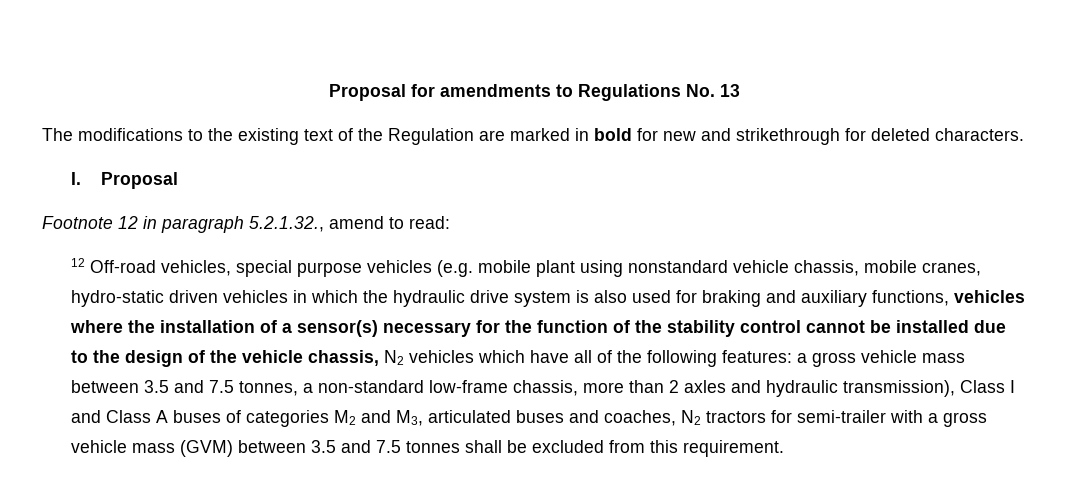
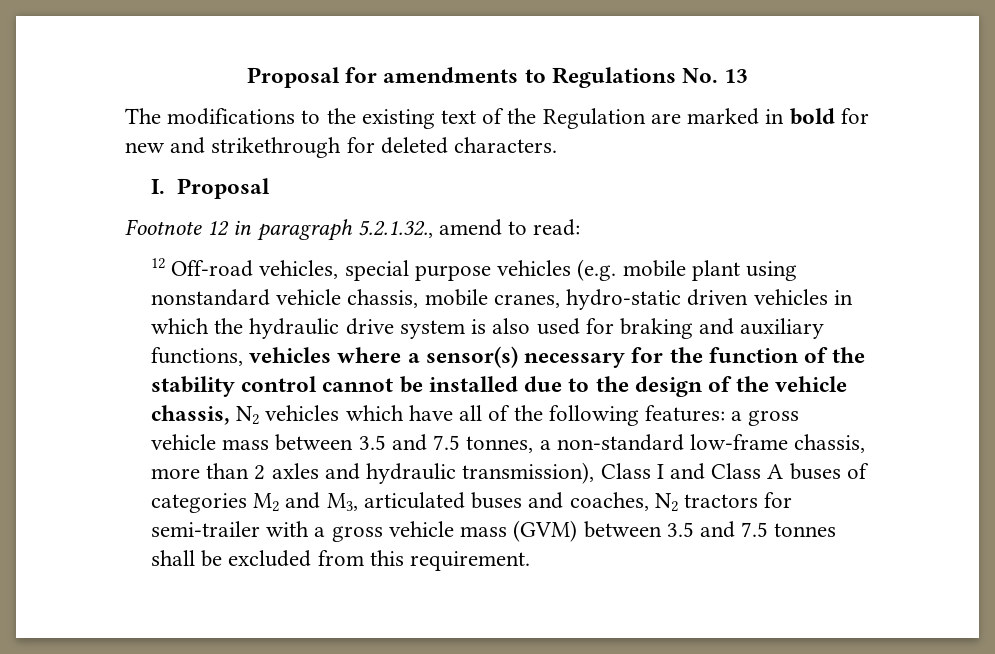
- 12 Off-road vehicles, special purpose vehicles (e.g. mobile plant using nonstandard vehicle chassis, mobile cranes, hydro-static driven vehicles in which the hydraulic drive system is also used for braking and auxiliary functions, vehicles where the installation of a sensor(s) necessary for the function of the stability control cannot be installed due to the design of the vehicle chassis, N2 vehicles which have all of the following features:
+ 12 Off-road vehicles, special purpose vehicles (e.g. mobile plant using nonstandard vehicle chassis, mobile cranes, hydro-static driven vehicles in which the hydraulic drive system is also used for braking and auxiliary functions, vehicles where a sensor(s) necessary for the function of the stability control cannot be installed due to the design of the vehicle chassis, N2 vehicles which have all of the following features:

